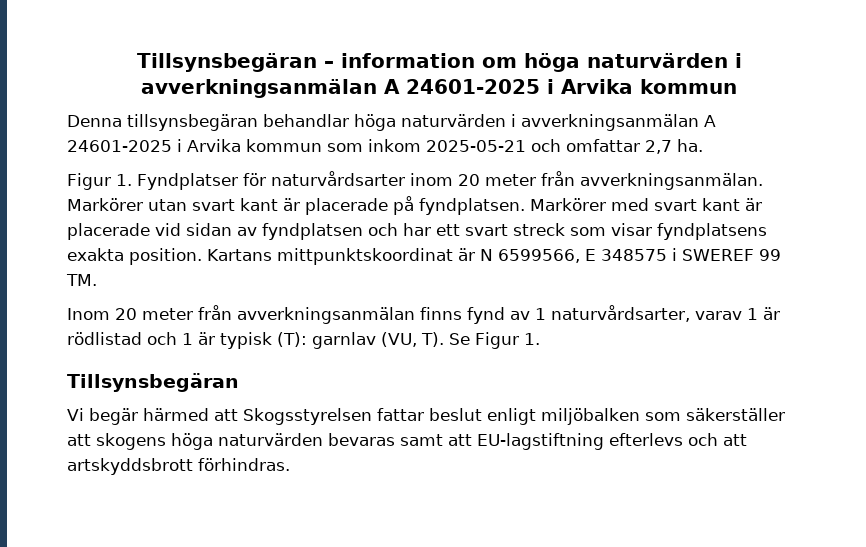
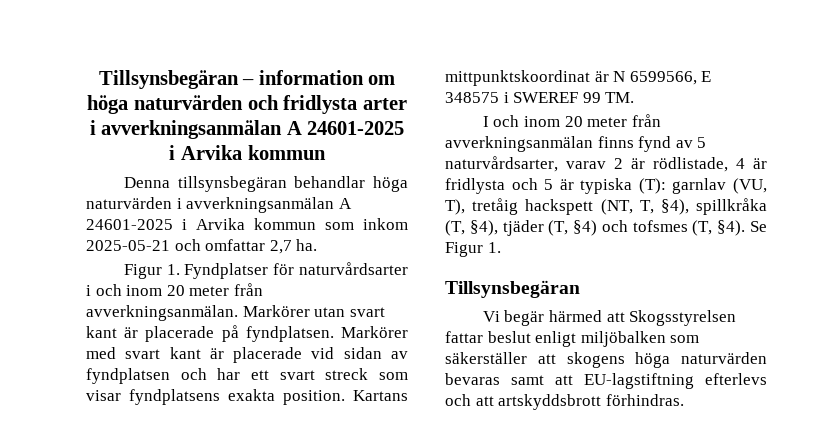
- Tillsynsbegäran – information om höga naturvärden i avverkningsanmälan A 24601-2025 i Arvika kommun
+ Tillsynsbegäran – information om höga naturvärden och fridlysta arter i avverkningsanmälan A 24601-2025 i Arvika kommun
- Figur 1. Fyndplatser för naturvårdsarter inom 20 meter från avverkningsanmälan.
+ Figur 1. Fyndplatser för naturvårdsarter i och inom 20 meter från avverkningsanmälan.
- Inom 20 meter från avverkningsanmälan finns fynd av 1 naturvårdsarter, varav 1 är rödlistad och 1 är typisk (T): garnlav (VU, T). Se Figur 1.
+ I och inom 20 meter från avverkningsanmälan finns fynd av 5 naturvårdsarter, varav 2 är rödlistade, 4 är fridlysta och 5 är typiska (T): garnlav (VU, T), tretåig hackspett (NT, T, §4), spillkråka (T, §4), tjäder (T, §4) och tofsmes (T, §4). Se Figur 1.

